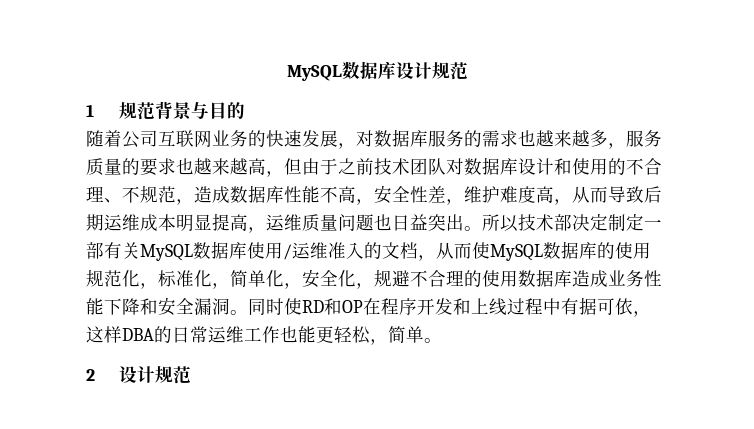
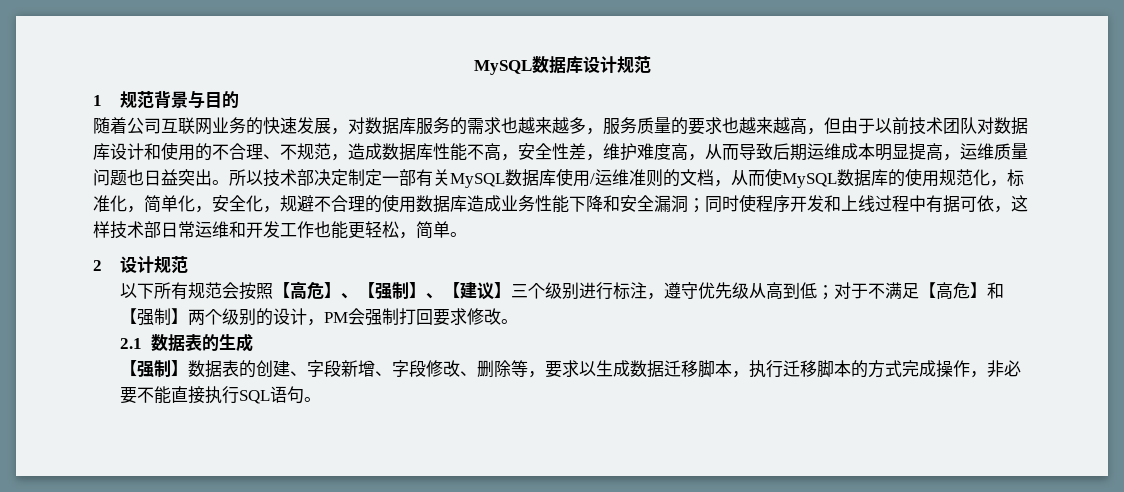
- 随着公司互联网业务的快速发展，对数据库服务的需求也越来越多，服务质量的要求也越来越高，但由于之前技术团队对数据库设计和使用的不合理、不规范，造成数据库性能不高，安全性差，维护难度高，从而导致后期运维成本明显提高，运维质量问题也日益突出。
+ 随着公司互联网业务的快速发展，对数据库服务的需求也越来越多，服务质量的要求也越来越高，但由于以前技术团队对数据库设计和使用的不合理、不规范，造成数据库性能不高，安全性差，维护难度高，从而导致后期运维成本明显提高，运维质量问题也日益突出。
- 所以技术部决定制定一部有关MySQL数据库使用/运维准入的文档，从而使MySQL数据库的使用规范化，标准化，简单化，安全化，规避不合理的使用数据库造成业务性能下降和安全漏洞。同时使RD和OP在程序开发和上线过程中有据可依，这样DBA的日常运维工作也能更轻松，简单。
+ 所以技术部决定制定一部有关MySQL数据库使用/运维准则的文档，从而使MySQL数据库的使用规范化，标准化，简单化，安全化，规避不合理的使用数据库造成业务性能下降和安全漏洞；同时使程序开发和上线过程中有据可依，这样技术部日常运维和开发工作也能更轻松，简单。
+ 以下所有规范会按照【高危】、【强制】、【建议】三个级别进行标注，遵守优先级从高到低；对于不满足【高危】和【强制】两个级别的设计，PM会强制打回要求修改。
+ 2.1数据表的生成
+ 【强制】数据表的创建、字段新增、字段修改、删除等，要求以生成数据迁移脚本，执行迁移脚本的方式完成操作，非必要不能直接执行SQL语句。

